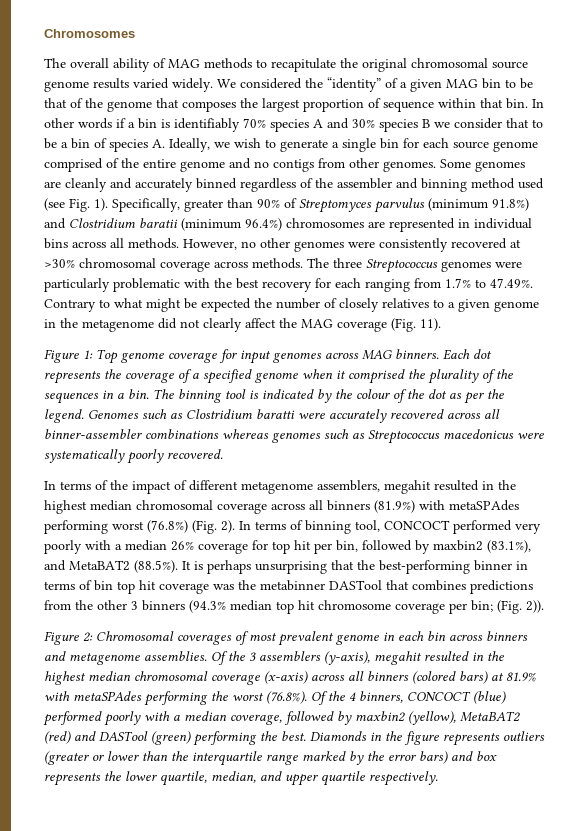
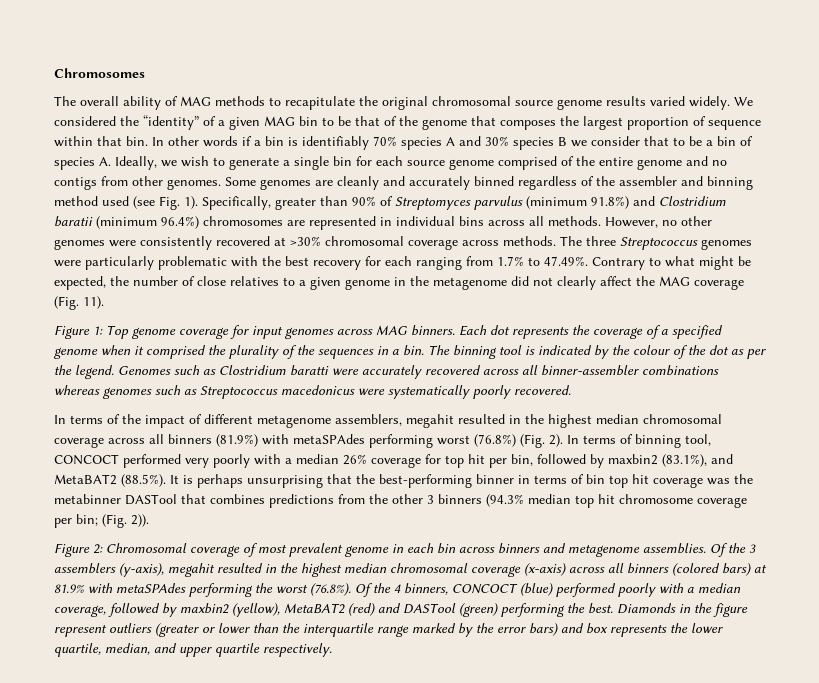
- The three Streptococcus genomes were particularly problematic with the best recovery for each ranging from 1.7% to 47.49%. Contrary to what might be expected the number of closely relatives to a given genome in the metagenome did not clearly affect the MAG coverage (Fig. 11).
+ The three Streptococcus genomes were particularly problematic with the best recovery for each ranging from 1.7% to 47.49%. Contrary to what might be expected, the number of close relatives to a given genome in the metagenome did not clearly affect the MAG coverage (Fig. 11).
- Figure 2: Chromosomal coverages of most prevalent genome in each bin across binners and metagenome assemblies.
+ Figure 2: Chromosomal coverage of most prevalent genome in each bin across binners and metagenome assemblies.
- Diamonds in the figure represents outliers (greater or lower than the interquartile range marked by the error bars) and box represents the lower quartile, median, and upper quartile respectively.
+ Diamonds in the figure represent outliers (greater or lower than the interquartile range marked by the error bars) and box represents the lower quartile, median, and upper quartile respectively.

